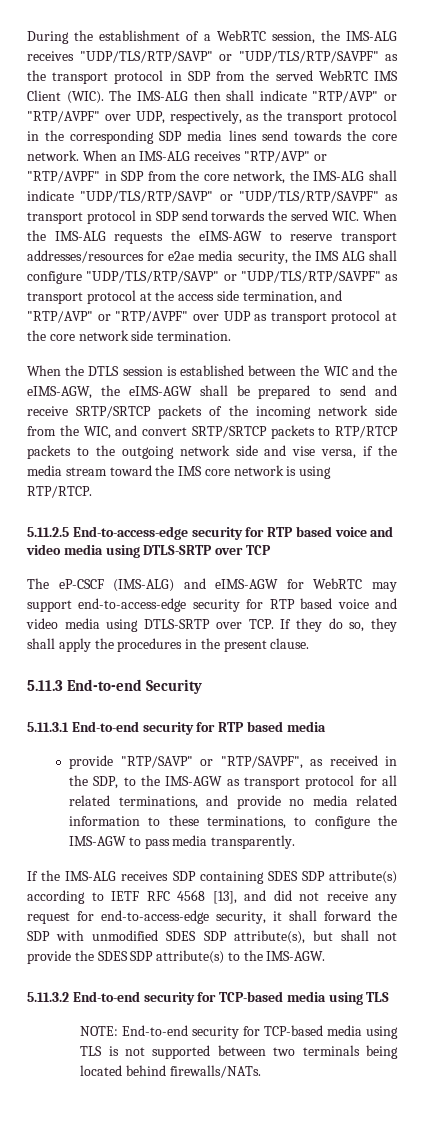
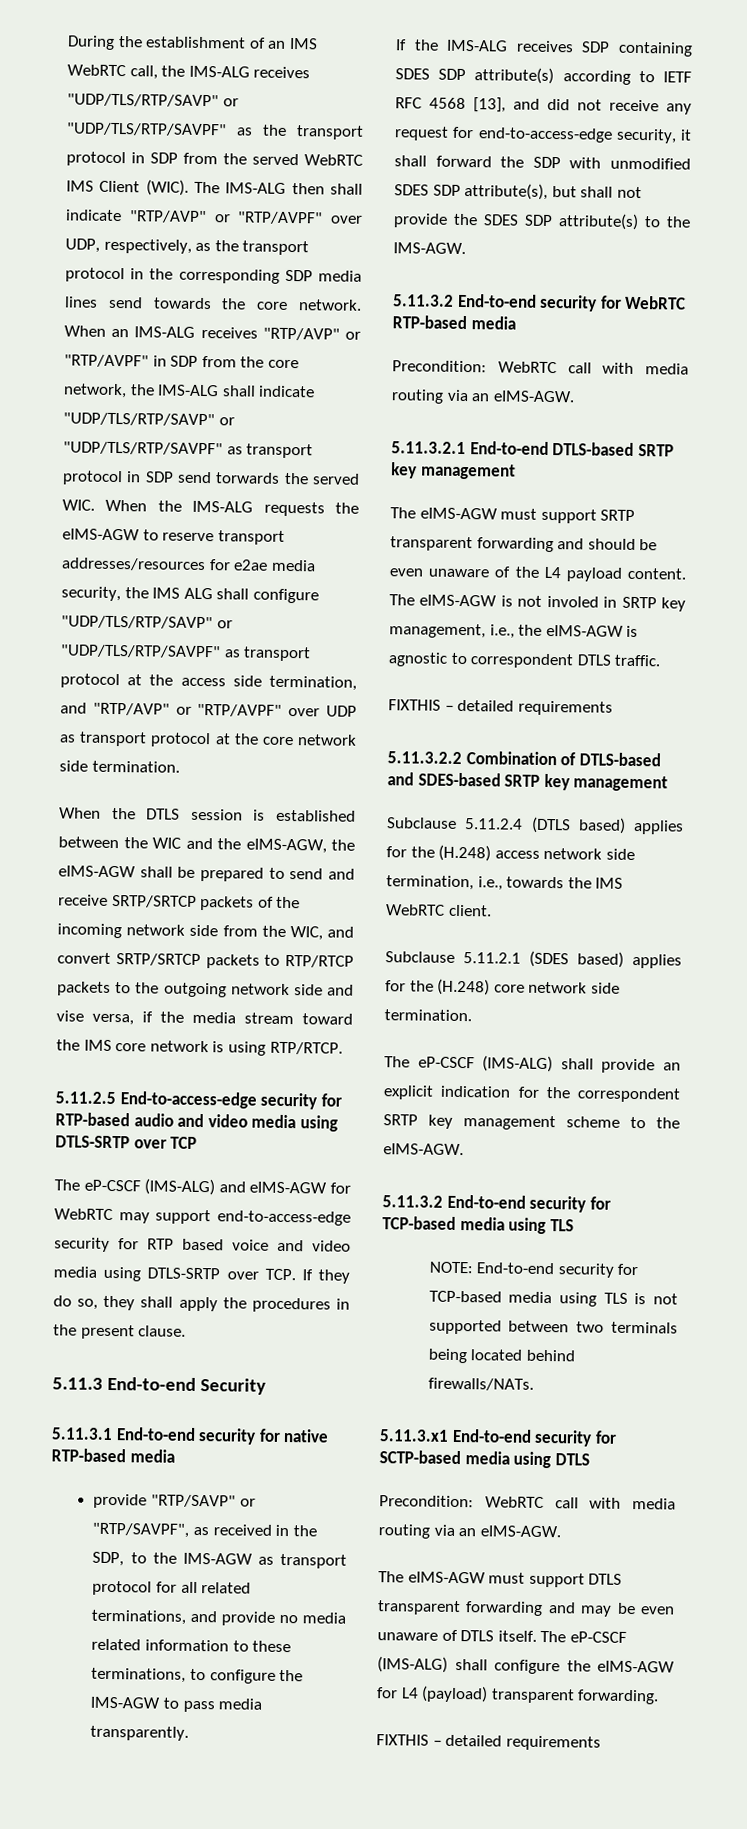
- During the establishment of a WebRTC session, the IMS-ALG receives "UDP/TLS/RTP/SAVP" or "UDP/TLS/RTP/SAVPF" as the transport protocol in SDP from the served WebRTC IMS Client (WIC).
+ During the establishment of an IMS WebRTC call, the IMS-ALG receives "UDP/TLS/RTP/SAVP" or "UDP/TLS/RTP/SAVPF" as the transport protocol in SDP from the served WebRTC IMS Client (WIC).
- 5.11.2.5 End-to-access-edge security for RTP based voice and video media using DTLS-SRTP over TCP
+ 5.11.2.5 End-to-access-edge security for RTP-based audio and video media using DTLS-SRTP over TCP
- 5.11.3.1 End-to-end security for RTP based media
+ 5.11.3.1 End-to-end security for native RTP-based media
+ 5.11.3.2 End-to-end security for WebRTC RTP-based media
+ Precondition: WebRTC call with media routing via an eIMS-AGW.
+ 5.11.3.2.1 End-to-end DTLS-based SRTP key management
+ The eIMS-AGW must support SRTP transparent forwarding and should be even unaware of the L4 payload content. The eIMS-AGW is not involed in SRTP key management, i.e., the eIMS-AGW is agnostic to correspondent DTLS traffic.
+ FIXTHIS – detailed requirements
+ 5.11.3.2.2 Combination of DTLS-based and SDES-based SRTP key management
+ Subclause 5.11.2.4 (DTLS based) applies for the (H.248) access network side termination, i.e., towards the IMS WebRTC client.
+ Subclause 5.11.2.1 (SDES based) applies for the (H.248) core network side termination.
+ The eP-CSCF (IMS-ALG) shall provide an explicit indication for the correspondent SRTP key management scheme to the eIMS-AGW.
+ 5.11.3.x1 End-to-end security for SCTP-based media using DTLS
+ Precondition: WebRTC call with media routing via an eIMS-AGW.
+ The eIMS-AGW must support DTLS transparent forwarding and may be even unaware of DTLS itself. The eP-CSCF (IMS-ALG) shall configure the eIMS-AGW for L4 (payload) transparent forwarding.
+ FIXTHIS – detailed requirements

